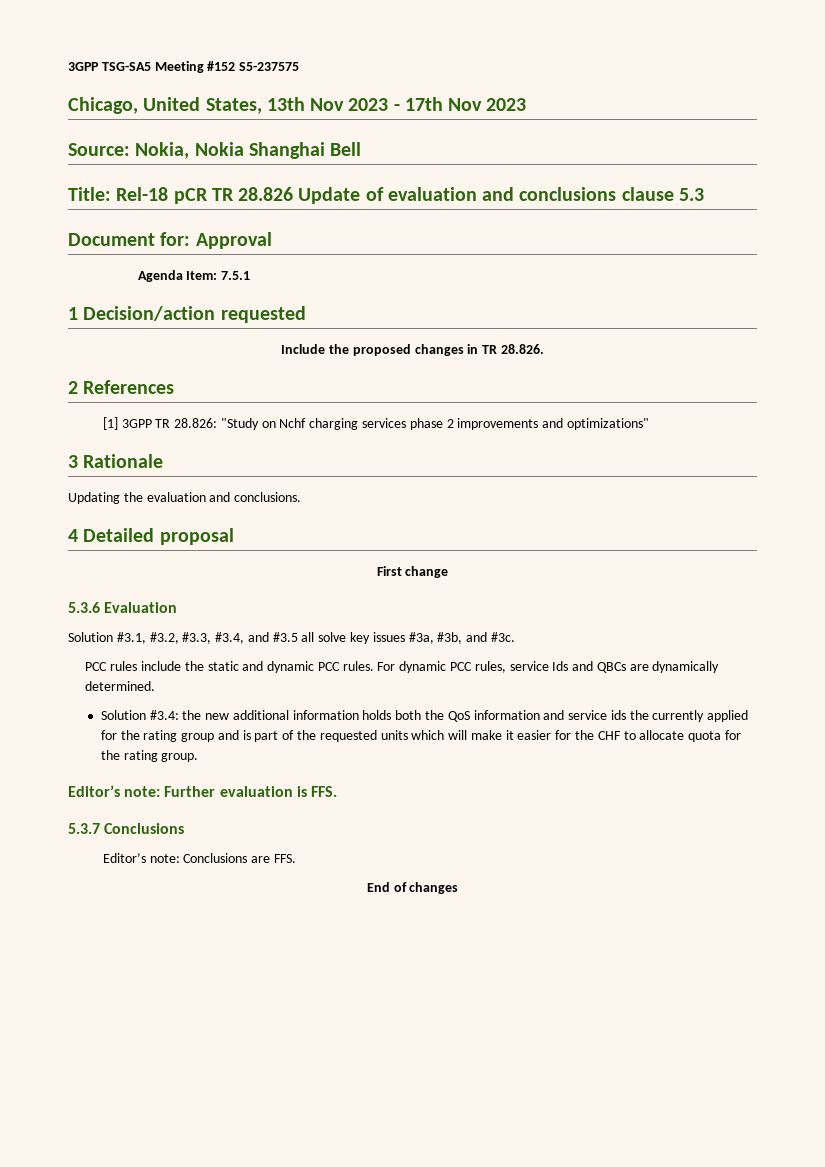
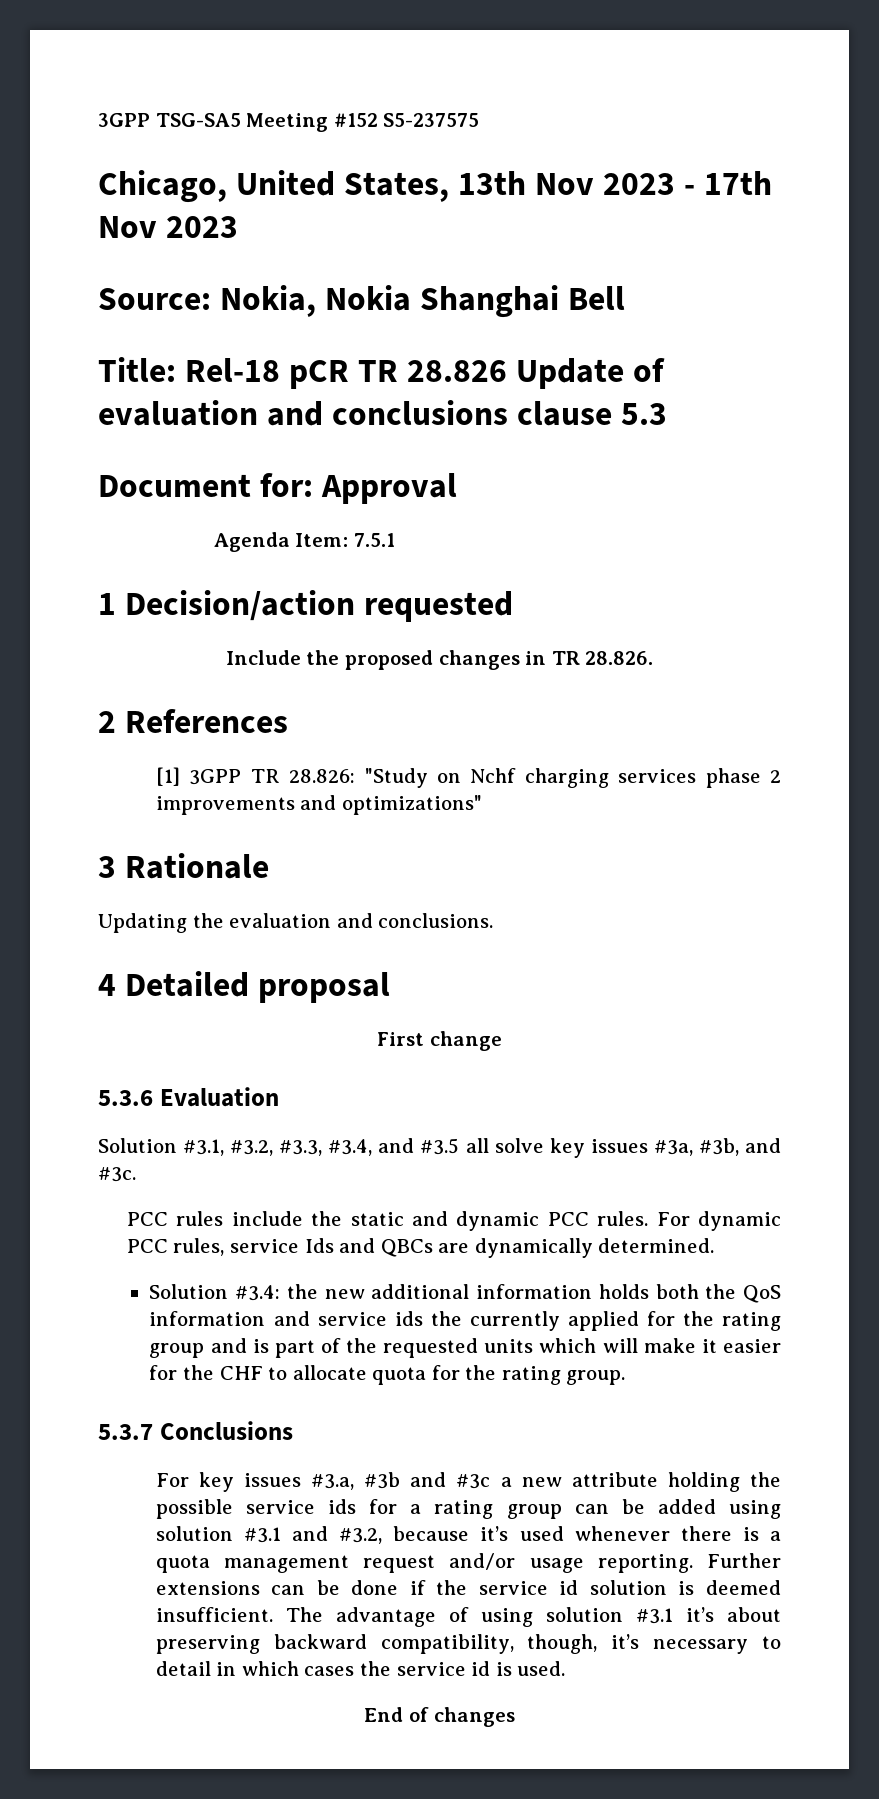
- Editor’s note: Further evaluation is FFS.
  5.3.7 Conclusions
- Editor’s note: Conclusions are FFS.
+ For key issues #3.a, #3b and #3c a new attribute holding the possible service ids for a rating group can be added using solution #3.1 and #3.2, because it’s used whenever there is a quota management request and/or usage reporting. Further extensions can be done if the service id solution is deemed insufficient. The advantage of using solution #3.1 it’s about preserving backward compatibility, though, it’s necessary to detail in which cases the service id is used.

